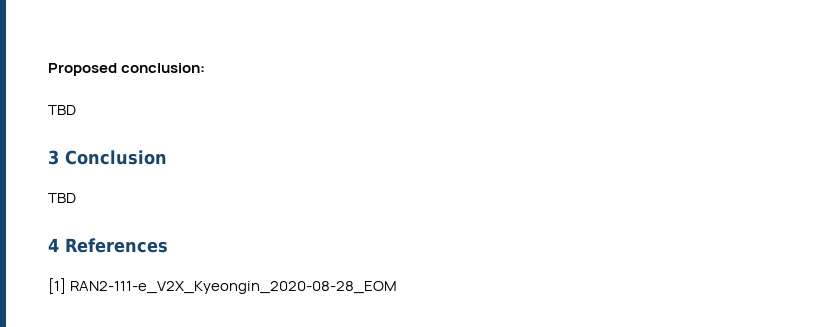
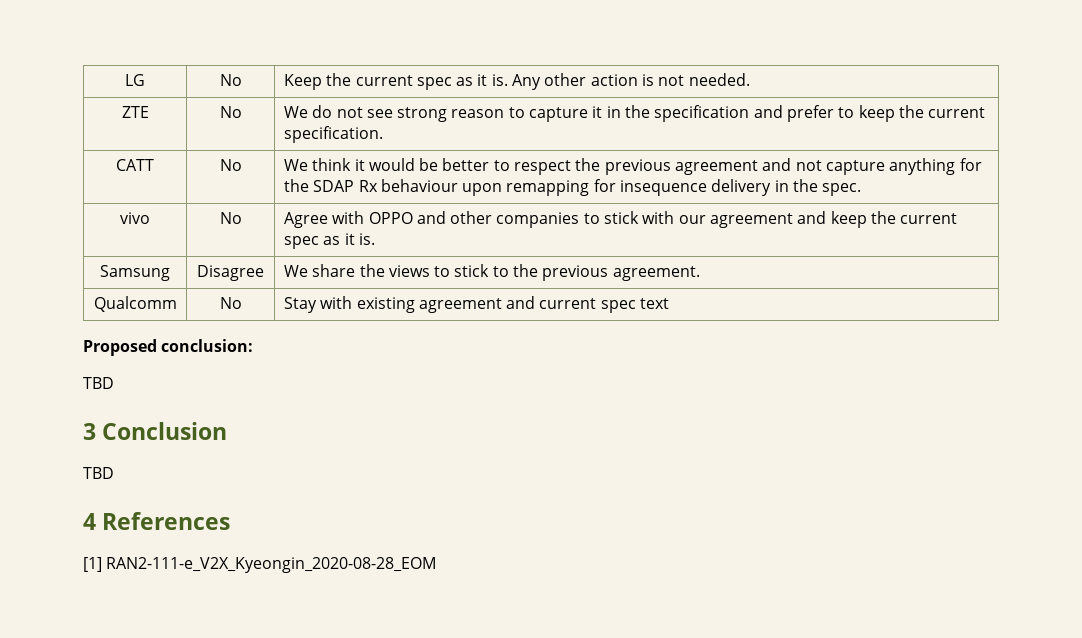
+ LG | No | Keep the current spec as it is. Any other action is not needed.
+ ZTE | No | We do not see strong reason to capture it in the specification and prefer to keep the current specification.
+ CATT | No | We think it would be better to respect the previous agreement and not capture anything for the SDAP Rx behaviour upon remapping for insequence delivery in the spec.
+ vivo | No | Agree with OPPO and other companies to stick with our agreement and keep the current spec as it is.
+ Samsung | Disagree | We share the views to stick to the previous agreement.
+ Qualcomm | No | Stay with existing agreement and current spec text

